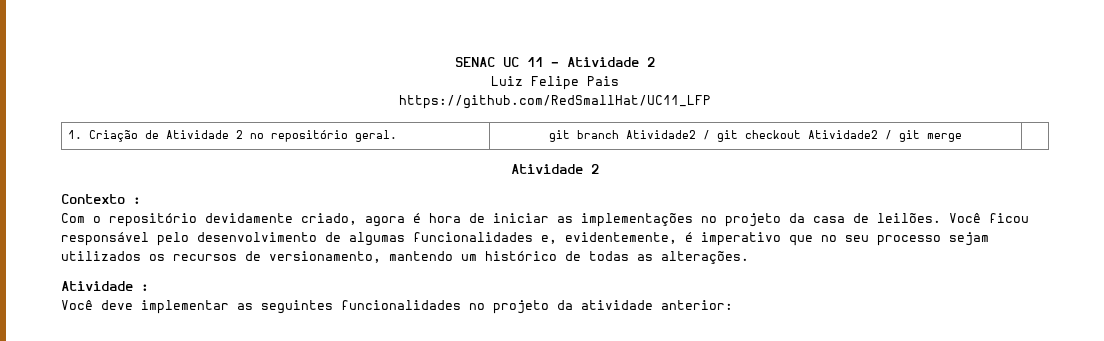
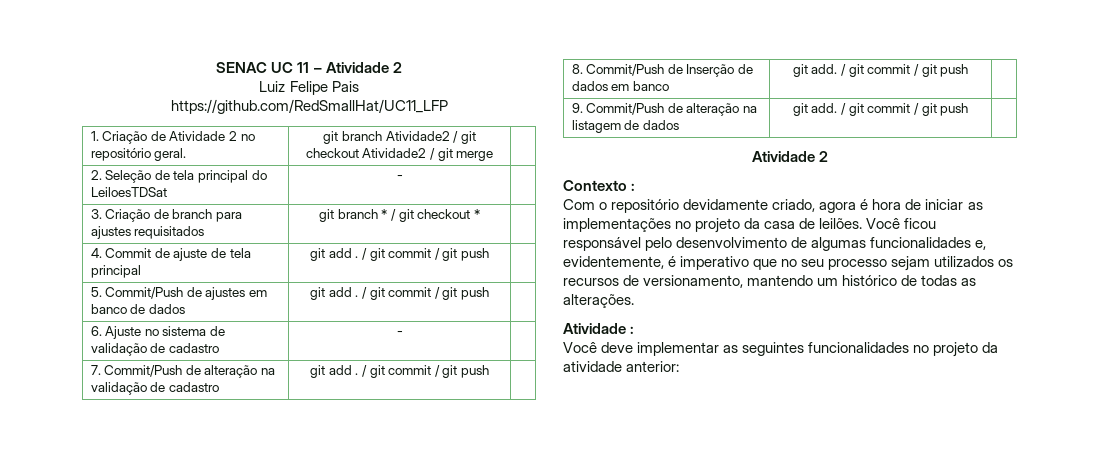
+ 2. Seleção de tela principal do LeiloesTDSat | - |
+ 3. Criação de branch para ajustes requisitados | git branch * / git checkout * |
+ 4. Commit de ajuste de tela principal | git add . / git commit / git push |
+ 5. Commit/Push de ajustes em banco de dados | git add . / git commit / git push |
+ 6. Ajuste no sistema de validação de cadastro | - |
+ 7. Commit/Push de alteração na validação de cadastro | git add . / git commit / git push |
+ 8. Commit/Push de Inserção de dados em banco | git add. / git commit / git push |
+ 9. Commit/Push de alteração na listagem de dados | git add. / git commit / git push |

